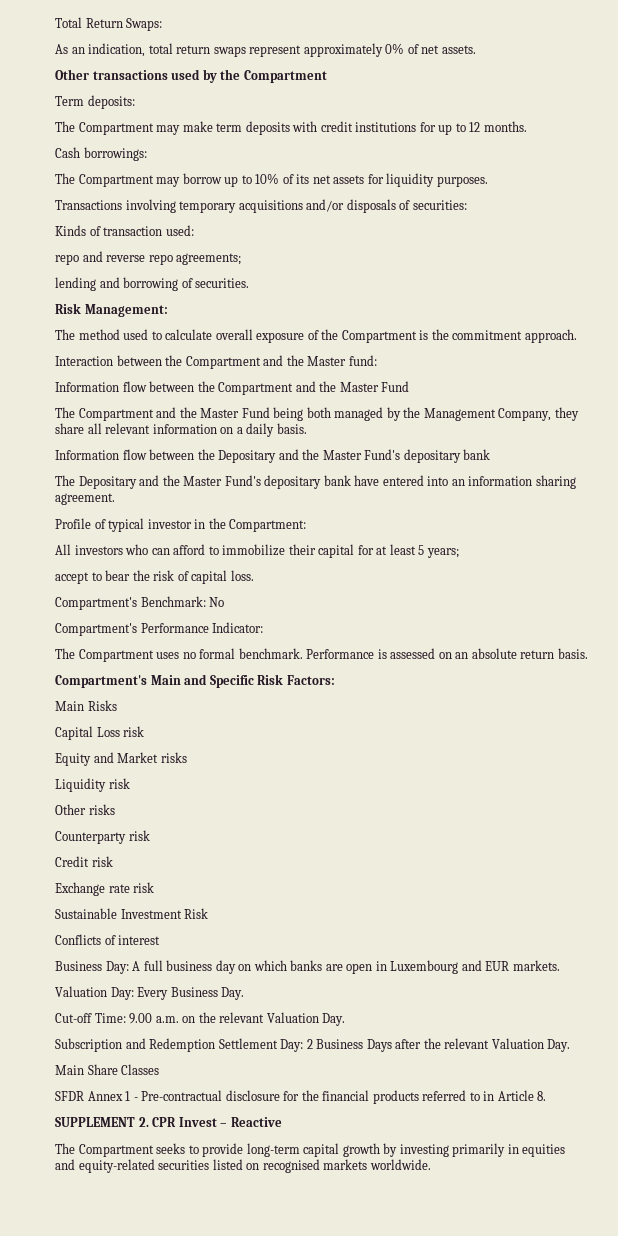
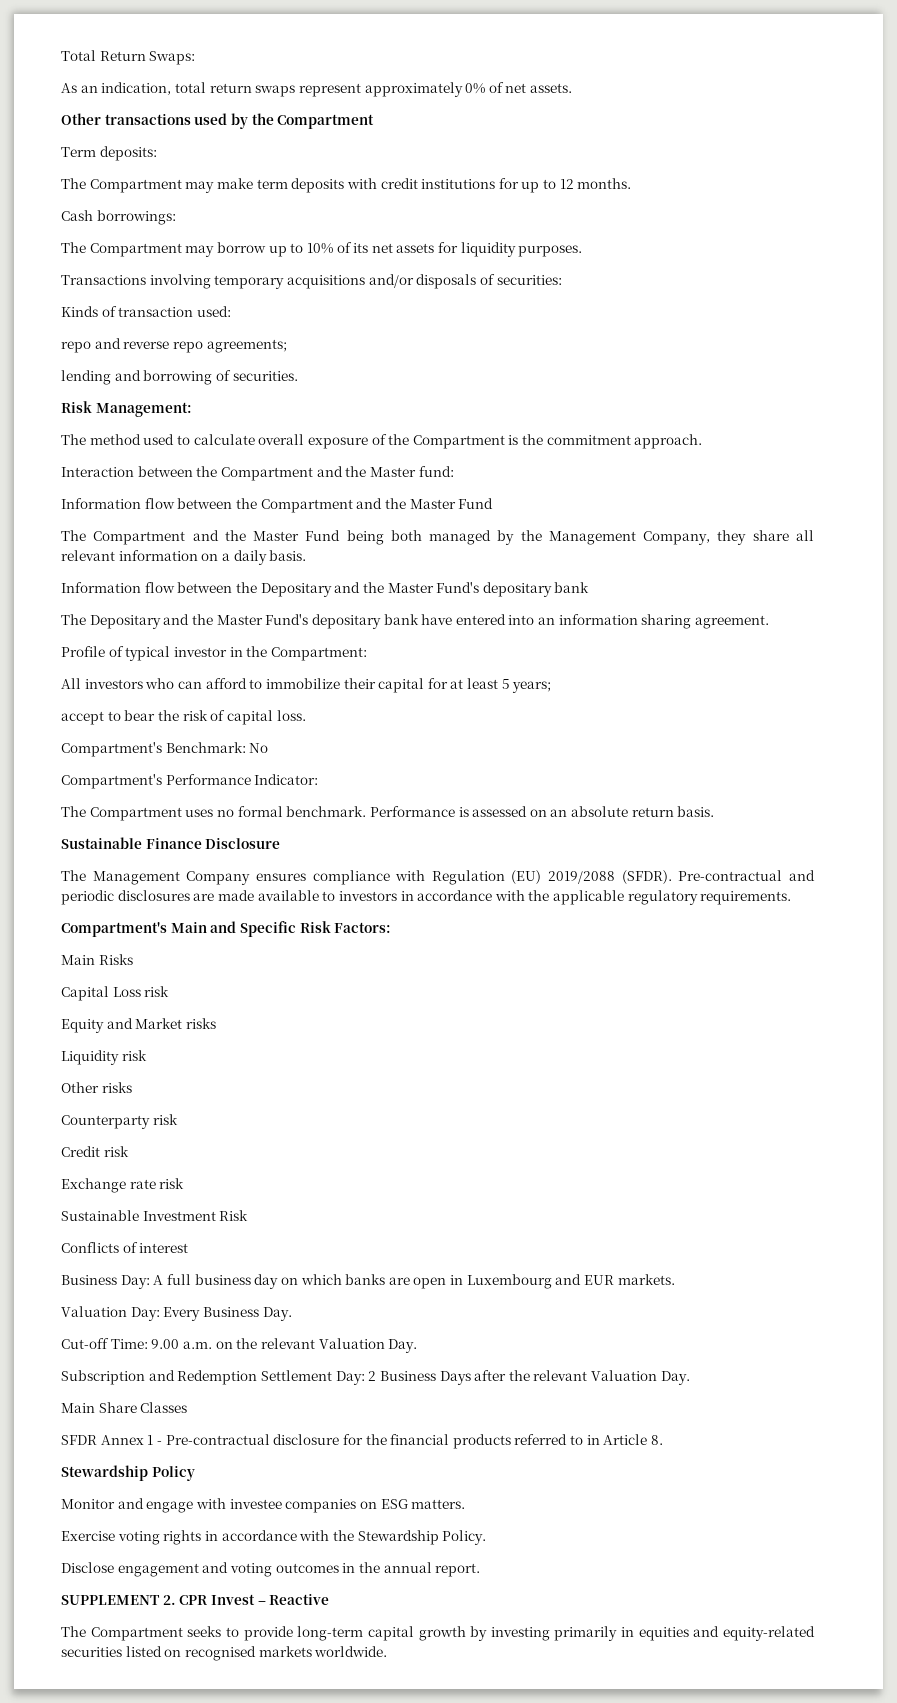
+ Sustainable Finance Disclosure
+ The Management Company ensures compliance with Regulation (EU) 2019/2088 (SFDR). Pre-contractual and periodic disclosures are made available to investors in accordance with the applicable regulatory requirements.
+ Stewardship Policy
+ Monitor and engage with investee companies on ESG matters.
+ Exercise voting rights in accordance with the Stewardship Policy.
+ Disclose engagement and voting outcomes in the annual report.

